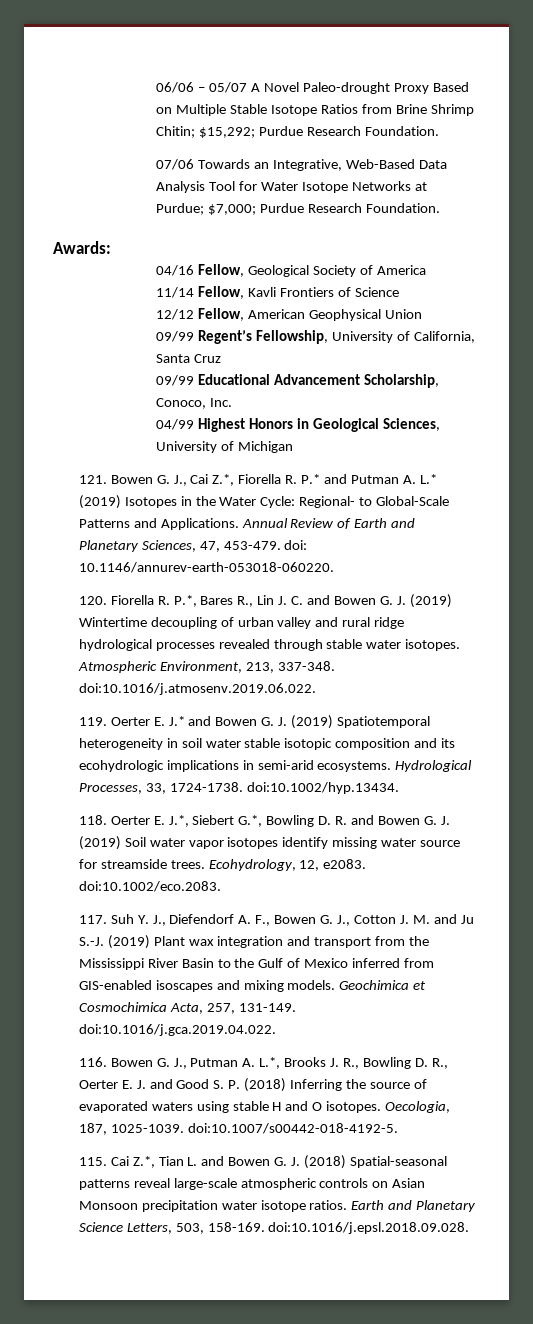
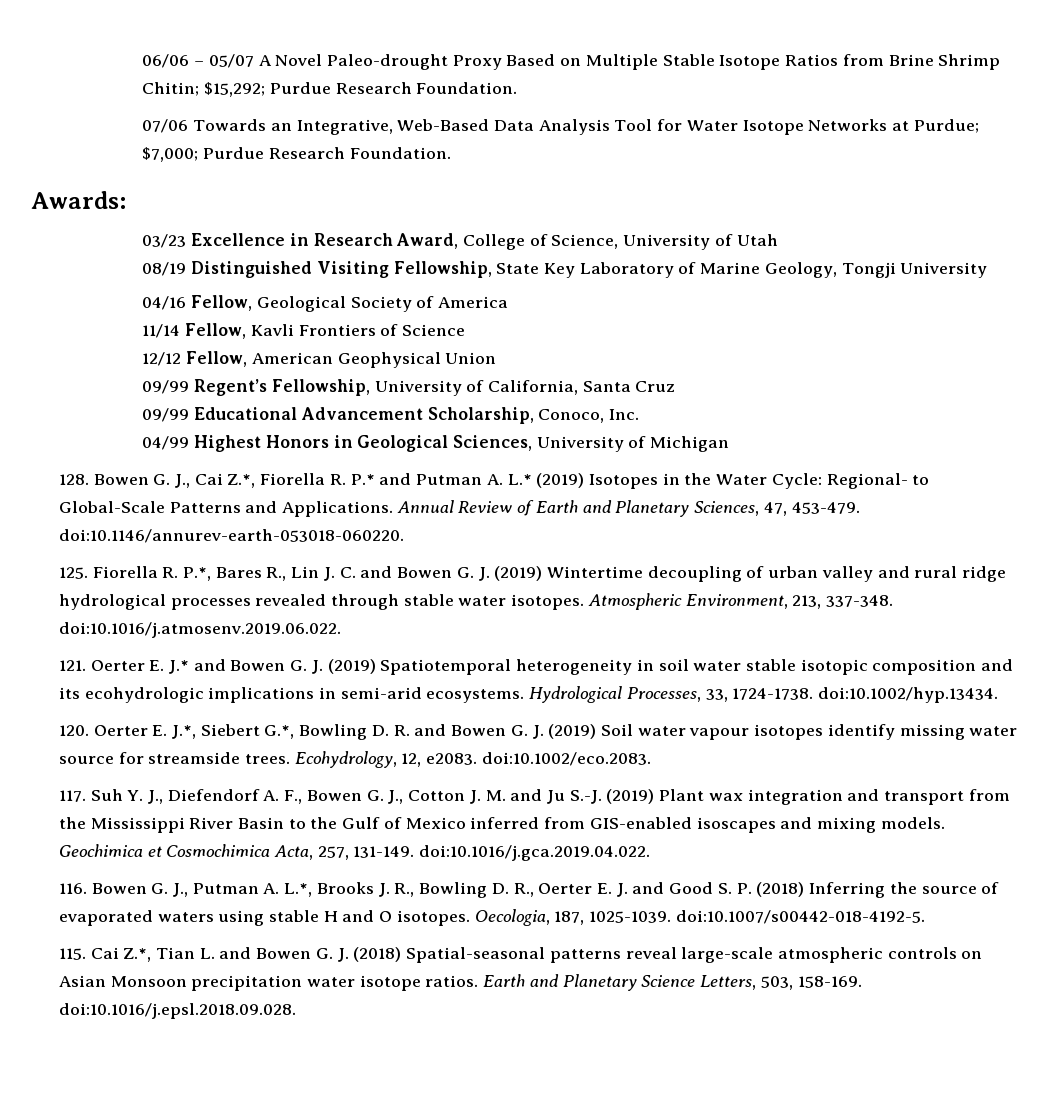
+ 03/23 Excellence in Research Award, College of Science, University of Utah
+ 08/19 Distinguished Visiting Fellowship, State Key Laboratory of Marine Geology, Tongji University
- 121. Bowen G. J., Cai Z.*, Fiorella R. P.* and Putman A. L.* (2019) Isotopes in the Water Cycle: Regional- to Global-Scale Patterns and Applications.
+ 128. Bowen G. J., Cai Z.*, Fiorella R. P.* and Putman A. L.* (2019) Isotopes in the Water Cycle: Regional- to Global-Scale Patterns and Applications.
- Annual Review of Earth and Planetary Sciences, 47, 453-479. doi: 10.1146/annurev-earth-053018-060220.
- 120. Fiorella R. P.*, Bares R., Lin J. C. and Bowen G. J. (2019) Wintertime decoupling of urban valley and rural ridge hydrological processes revealed through stable water isotopes.
+ Annual Review of Earth and Planetary Sciences, 47, 453-479. doi:10.1146/annurev-earth-053018-060220.
+ 125. Fiorella R. P.*, Bares R., Lin J. C. and Bowen G. J. (2019) Wintertime decoupling of urban valley and rural ridge hydrological processes revealed through stable water isotopes.
- 119. Oerter E. J.* and Bowen G. J. (2019) Spatiotemporal heterogeneity in soil water stable isotopic composition and its ecohydrologic implications in semi-arid ecosystems.
+ 121. Oerter E. J.* and Bowen G. J. (2019) Spatiotemporal heterogeneity in soil water stable isotopic composition and its ecohydrologic implications in semi-arid ecosystems.
- 118. Oerter E. J.*, Siebert G.*, Bowling D. R. and Bowen G. J. (2019) Soil water vapor isotopes identify missing water source for streamside trees.
+ 120. Oerter E. J.*, Siebert G.*, Bowling D. R. and Bowen G. J. (2019) Soil water vapour isotopes identify missing water source for streamside trees.

